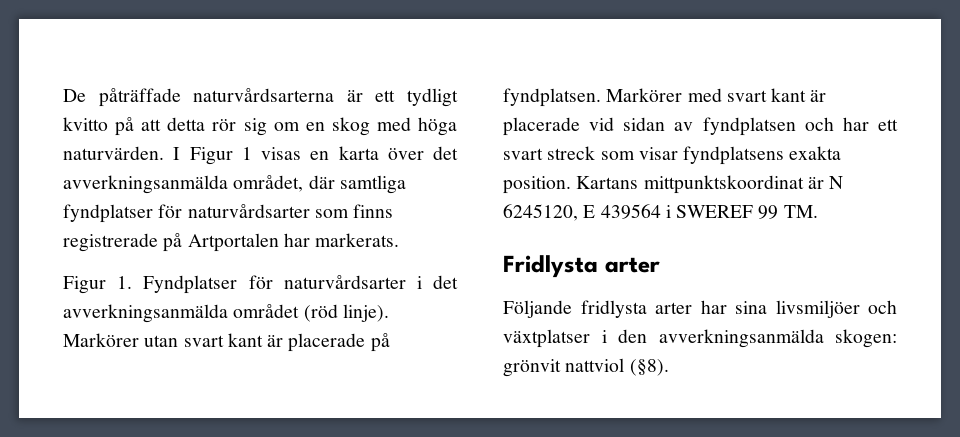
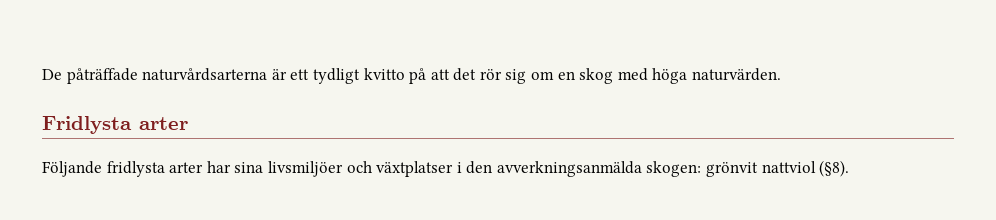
- De påträffade naturvårdsarterna är ett tydligt kvitto på att detta rör sig om en skog med höga naturvärden. I Figur 1 visas en karta över det avverkningsanmälda området, där samtliga fyndplatser för naturvårdsarter som finns registrerade på Artportalen har markerats.
- Figur 1. Fyndplatser för naturvårdsarter i det avverkningsanmälda området (röd linje). Markörer utan svart kant är placerade på fyndplatsen. Markörer med svart kant är placerade vid sidan av fyndplatsen och har ett svart streck som visar fyndplatsens exakta position. Kartans mittpunktskoordinat är N 6245120, E 439564 i SWEREF 99 TM.
+ De påträffade naturvårdsarterna är ett tydligt kvitto på att det rör sig om en skog med höga naturvärden.

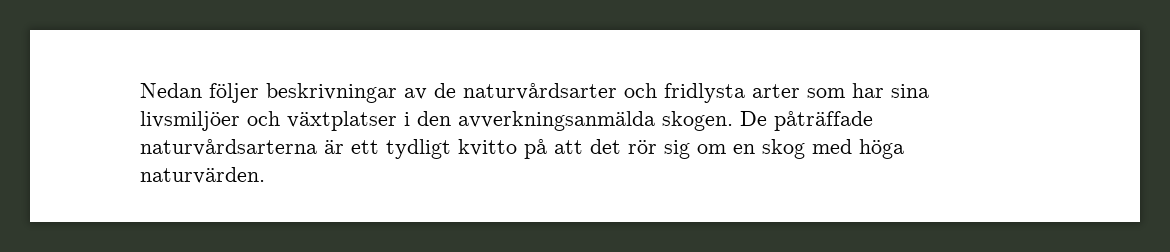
+ Nedan följer beskrivningar av de naturvårdsarter och fridlysta arter som har sina livsmiljöer och växtplatser i den avverkningsanmälda skogen.
- Fridlysta arter
- Följande fridlysta arter har sina livsmiljöer och växtplatser i den avverkningsanmälda skogen: grönvit nattviol (§8).

